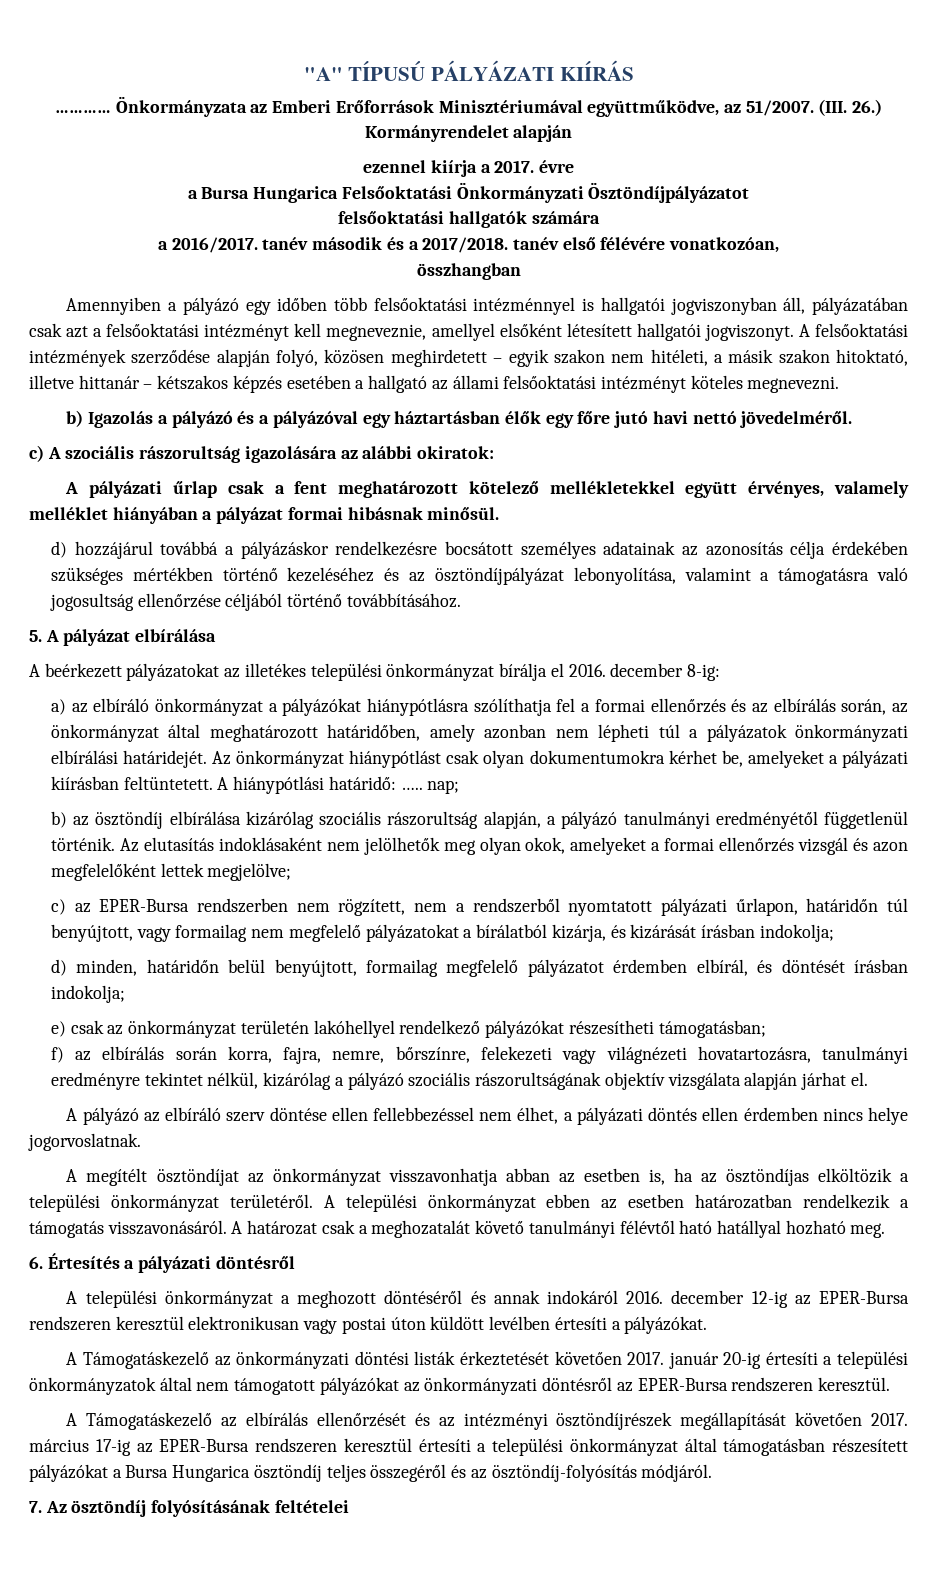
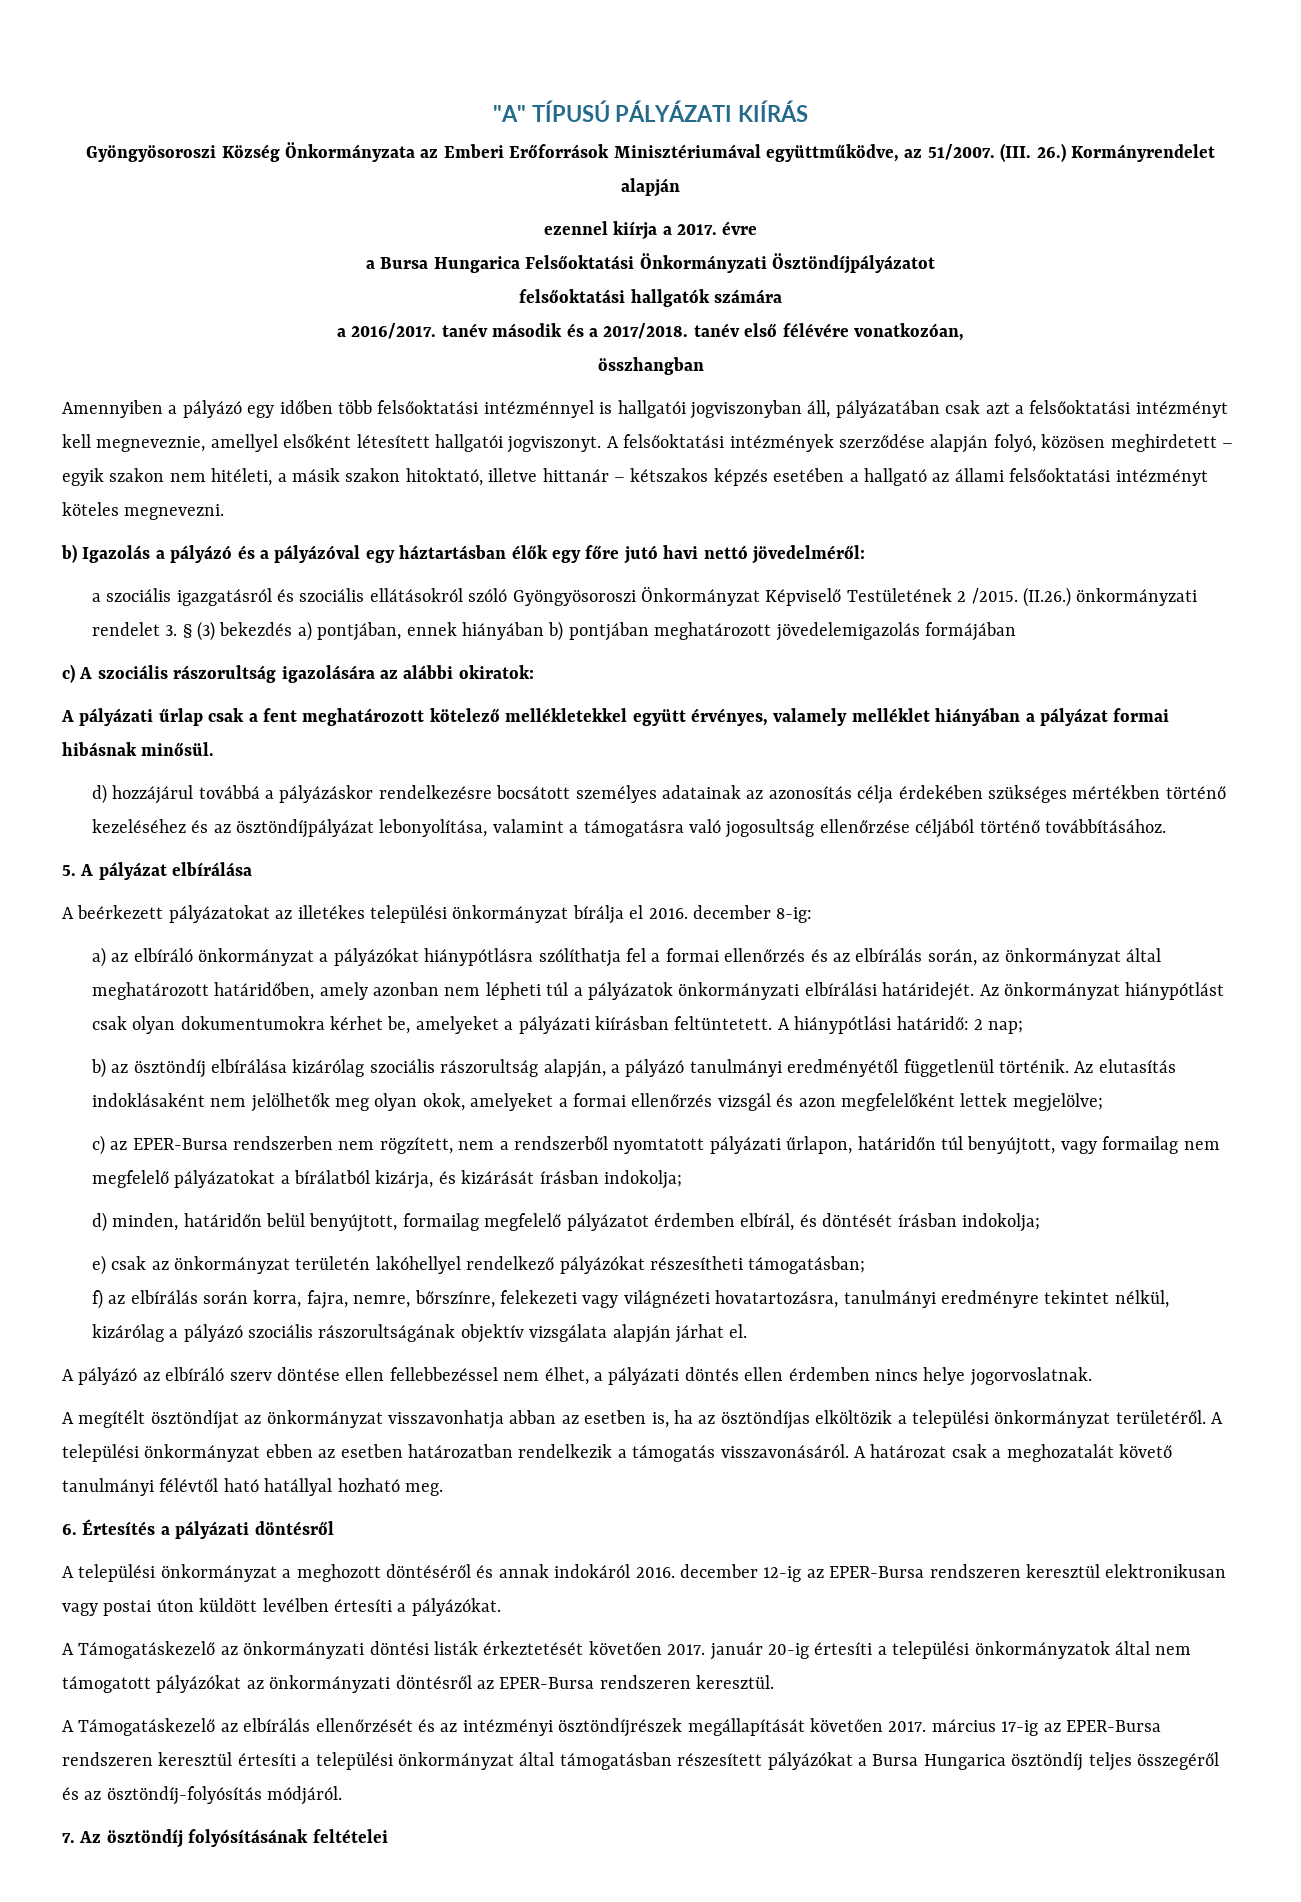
- ………… Önkormányzata az Emberi Erőforrások Minisztériumával együttműködve, az 51/2007.
+ Gyöngyösoroszi Község Önkormányzata az Emberi Erőforrások Minisztériumával együttműködve, az 51/2007.
- b) Igazolás a pályázó és a pályázóval egy háztartásban élők egy főre jutó havi nettó jövedelméről.
+ b) Igazolás a pályázó és a pályázóval egy háztartásban élők egy főre jutó havi nettó jövedelméről:
+ a szociális igazgatásról és szociális ellátásokról szóló Gyöngyösoroszi Önkormányzat Képviselő Testületének 2 /2015. (II.26.) önkormányzati rendelet 3. § (3) bekezdés a) pontjában, ennek hiányában b) pontjában meghatározott jövedelemigazolás formájában
- A hiánypótlási határidő: ….. nap;
+ A hiánypótlási határidő: 2 nap;

